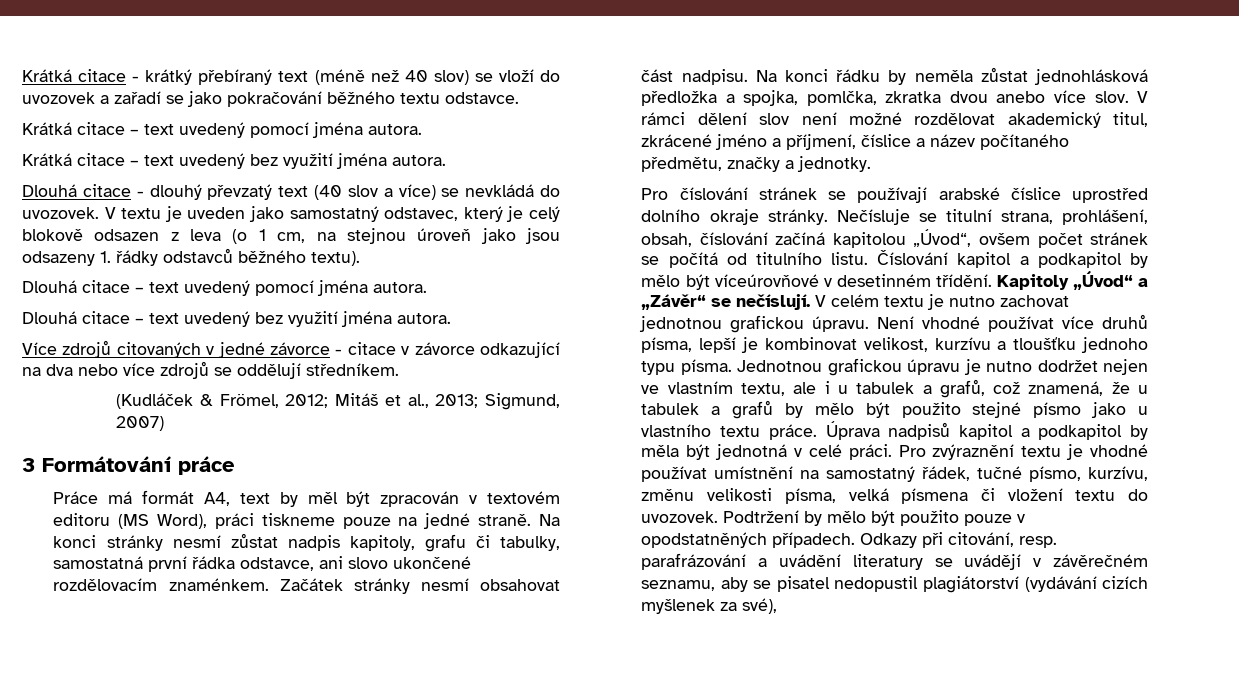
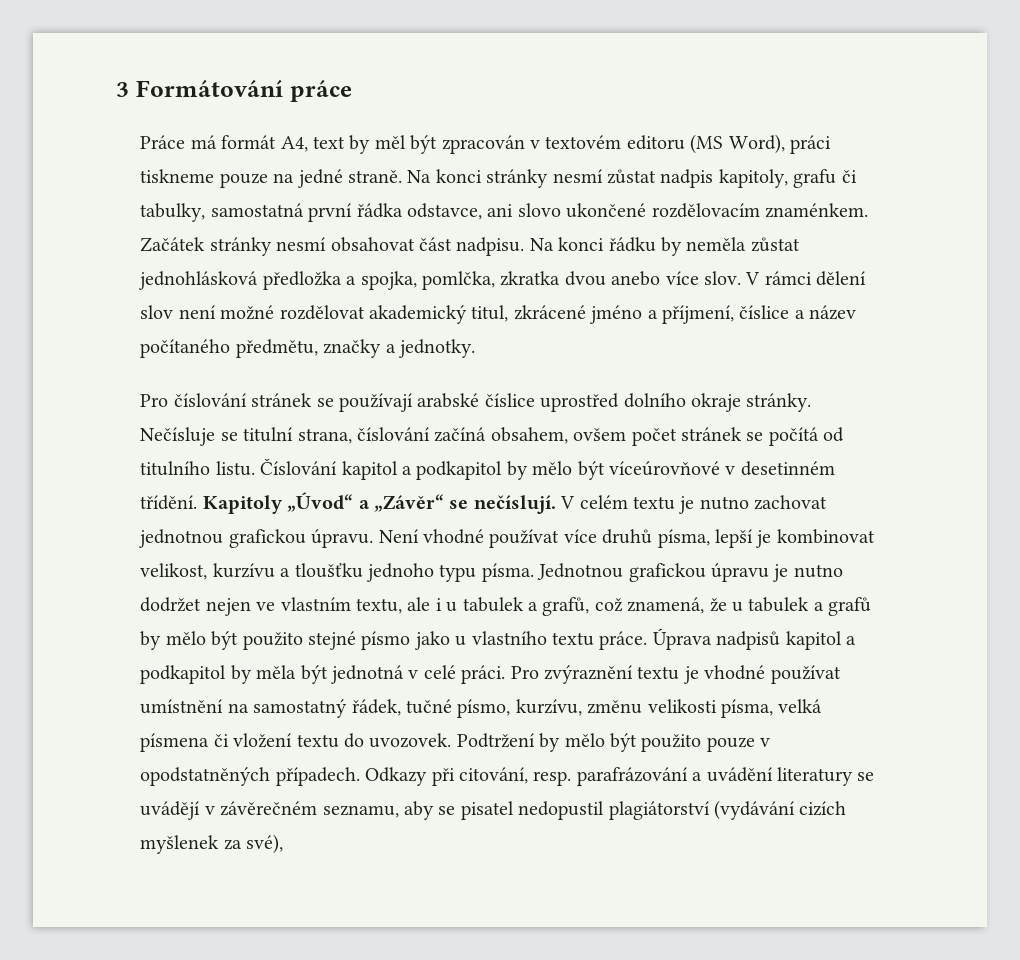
- Krátká citace - krátký přebíraný text (méně než 40 slov) se vloží do uvozovek a zařadí se jako pokračování běžného textu odstavce.
- Krátká citace – text uvedený pomocí jména autora.
- Krátká citace – text uvedený bez využití jména autora.
- Dlouhá citace - dlouhý převzatý text (40 slov a více) se nevkládá do uvozovek. V textu je uveden jako samostatný odstavec, který je celý blokově odsazen z leva (o 1 cm, na stejnou úroveň jako jsou odsazeny 1. řádky odstavců běžného textu).
- Dlouhá citace – text uvedený pomocí jména autora.
- Dlouhá citace – text uvedený bez využití jména autora.
- Více zdrojů citovaných v jedné závorce - citace v závorce odkazující na dva nebo více zdrojů se oddělují středníkem.
- (Kudláček & Frömel, 2012; Mitáš et al., 2013; Sigmund, 2007)
- Nečísluje se titulní strana, prohlášení, obsah, číslování začíná kapitolou „Úvod“, ovšem počet stránek se počítá od titulního listu.
+ Nečísluje se titulní strana, číslování začíná obsahem, ovšem počet stránek se počítá od titulního listu.

